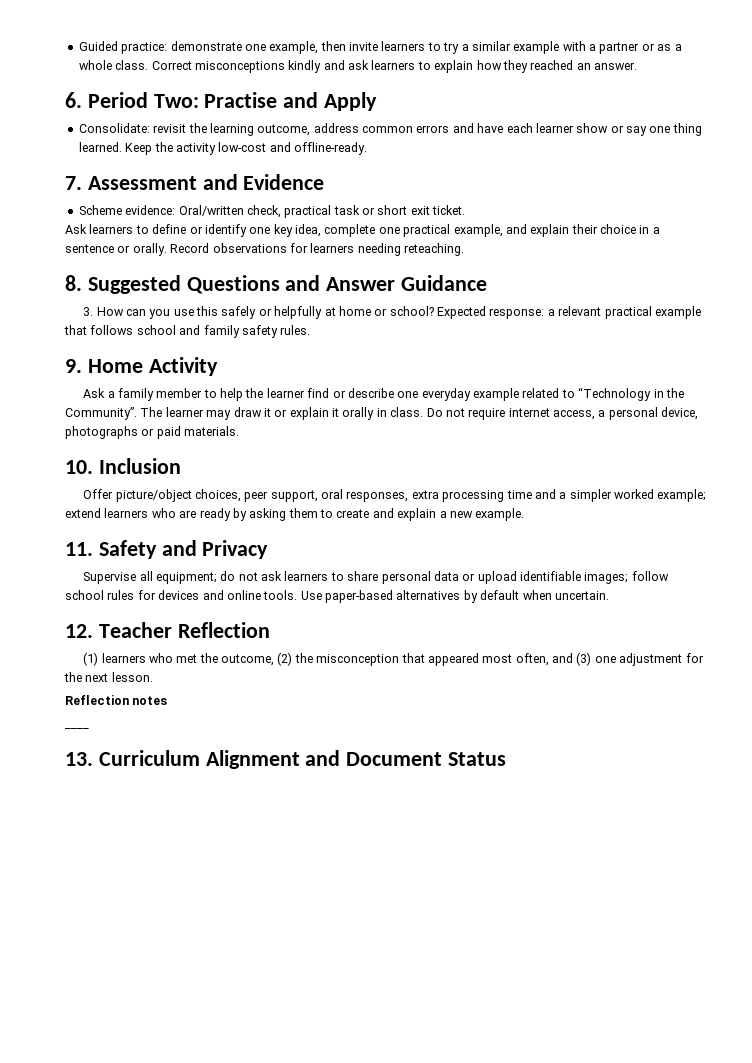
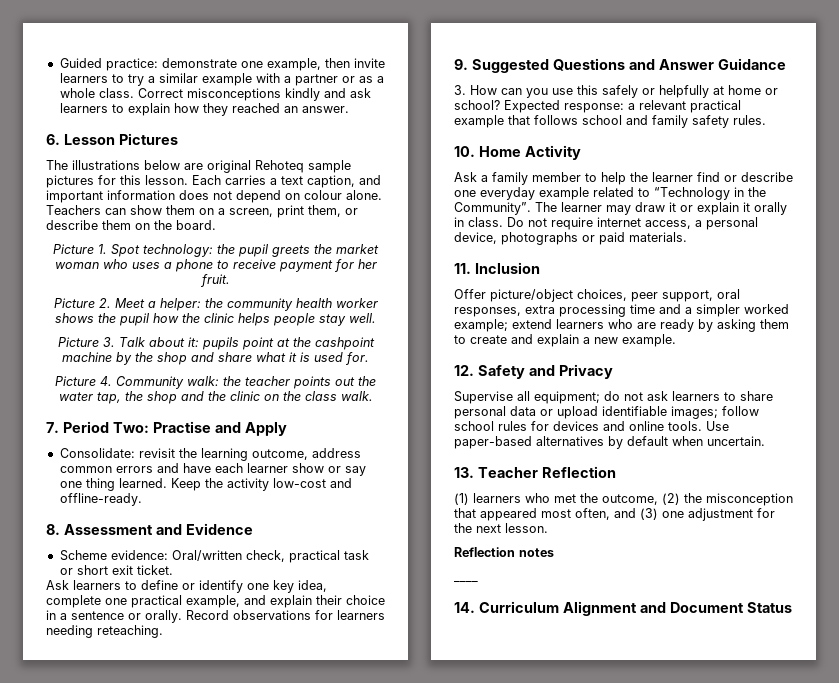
- 6. Period Two: Practise and Apply
+ 6. Lesson Pictures
+ The illustrations below are original Rehoteq sample pictures for this lesson. Each carries a text caption, and important information does not depend on colour alone. Teachers can show them on a screen, print them, or describe them on the board.
+ Picture 1. Spot technology: the pupil greets the market woman who uses a phone to receive payment for her fruit.
+ Picture 2. Meet a helper: the community health worker shows the pupil how the clinic helps people stay well.
+ Picture 3. Talk about it: pupils point at the cashpoint machine by the shop and share what it is used for.
+ Picture 4. Community walk: the teacher points out the water tap, the shop and the clinic on the class walk.
+ 7. Period Two: Practise and Apply
- 7. Assessment and Evidence
+ 8. Assessment and Evidence
- 8. Suggested Questions and Answer Guidance
+ 9. Suggested Questions and Answer Guidance
- 9. Home Activity
+ 10. Home Activity
- 10. Inclusion
+ 11. Inclusion
- 11. Safety and Privacy
+ 12. Safety and Privacy
- 12. Teacher Reflection
+ 13. Teacher Reflection
- 13. Curriculum Alignment and Document Status
+ 14. Curriculum Alignment and Document Status

